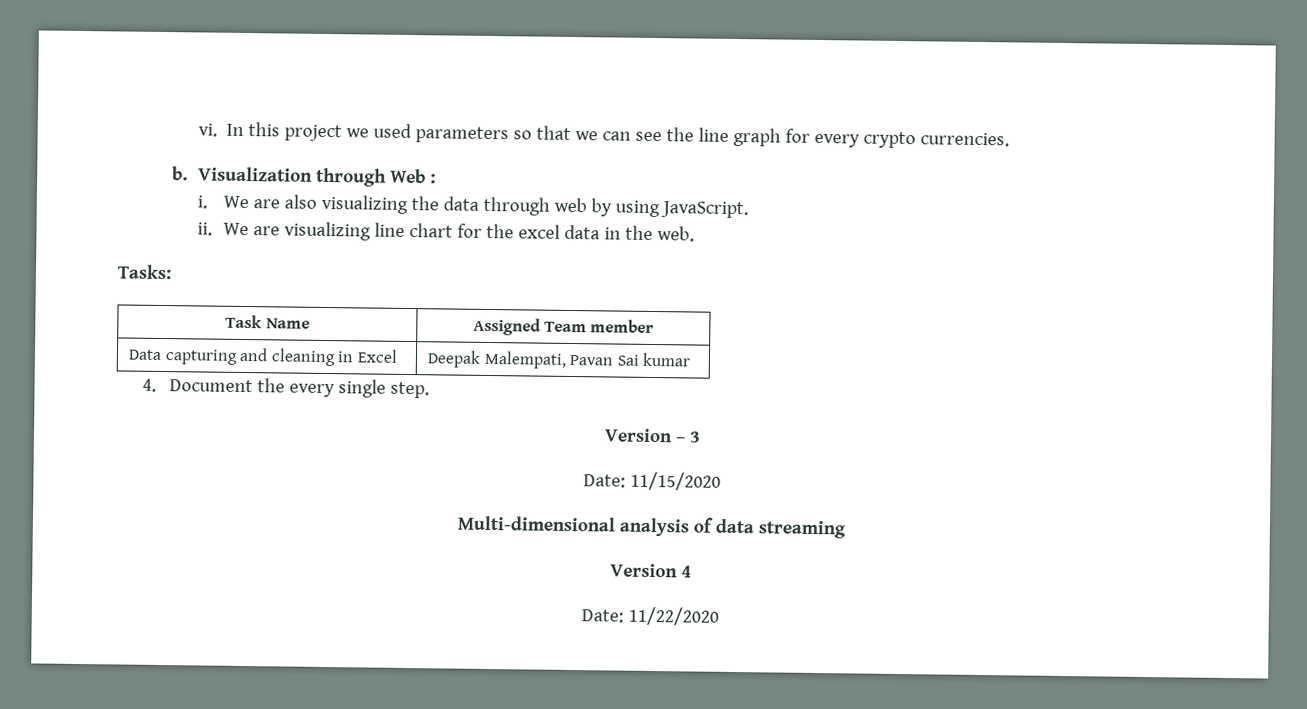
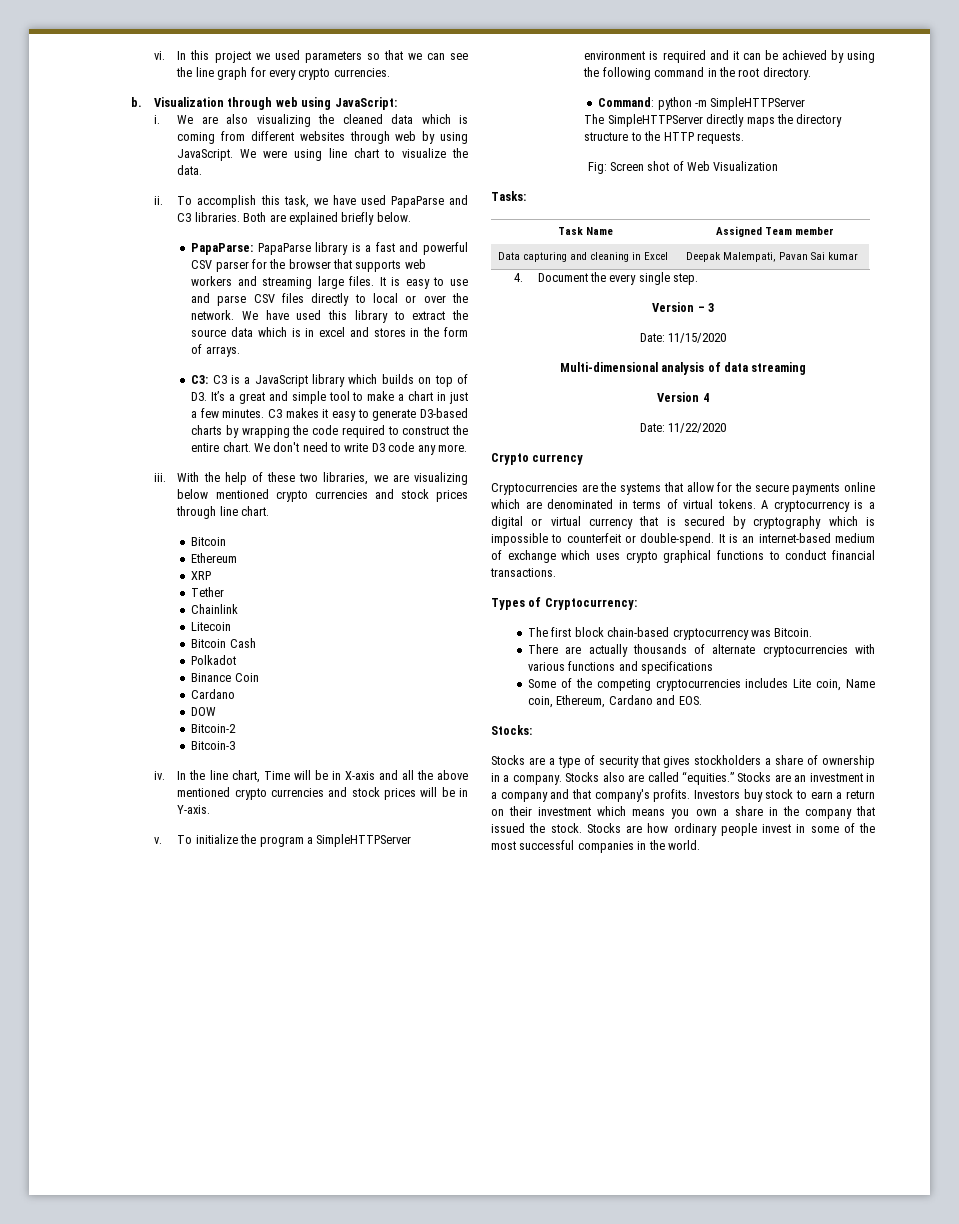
- Visualization through Web :
+ Visualization through web using JavaScript:
- We are also visualizing the data through web by using JavaScript.
- ii. We are visualizing line chart for the excel data in the web.
+ We are also visualizing the cleaned data which is coming from different websites through web by using JavaScript. We were using line chart to visualize the data.
+ ii. To accomplish this task, we have used PapaParse and C3 libraries. Both are explained briefly below.
+ PapaParse: PapaParse library is a fast and powerful CSV parser for the browser that supports web workers and streaming large files. It is easy to use and parse CSV files directly to local or over the network. We have used this library to extract the source data which is in excel and stores in the form of arrays.
+ C3: C3 is a JavaScript library which builds on top of D3. It’s a great and simple tool to make a chart in just a few minutes. C3 makes it easy to generate D3-based charts by wrapping the code required to construct the entire chart. We don't need to write D3 code any more.
+ iii. With the help of these two libraries, we are visualizing below mentioned crypto currencies and stock prices through line chart.
+ Bitcoin
+ Ethereum
+ XRP
+ Tether
+ Chainlink
+ Litecoin
+ Bitcoin Cash
+ Polkadot
+ Binance Coin
+ Cardano
+ DOW
+ Bitcoin-2
+ Bitcoin-3
+ iv. In the line chart, Time will be in X-axis and all the above mentioned crypto currencies and stock prices will be in Y-axis.
+ v. To initialize the program a SimpleHTTPServer environment is required and it can be achieved by using the following command in the root directory.
+ Command: python -m SimpleHTTPServer
+ The SimpleHTTPServer directly maps the directory structure to the HTTP requests.
+ Fig: Screen shot of Web Visualization
+ Crypto currency
+ Cryptocurrencies are the systems that allow for the secure payments online which are denominated in terms of virtual tokens. A cryptocurrency is a digital or virtual currency that is secured by cryptography which is impossible to counterfeit or double-spend. It is an internet-based medium of exchange which uses crypto graphical functions to conduct financial transactions.
+ Types of Cryptocurrency:
+ The first block chain-based cryptocurrency was Bitcoin.
+ There are actually thousands of alternate cryptocurrencies with various functions and specifications
+ Some of the competing cryptocurrencies includes Lite coin, Name coin, Ethereum, Cardano and EOS.
+ Stocks:
+ Stocks are a type of security that gives stockholders a share of ownership in a company. Stocks also are called “equities.” Stocks are an investment in a company and that company's profits. Investors buy stock to earn a return on their investment which means you own a share in the company that issued the stock. Stocks are how ordinary people invest in some of the most successful companies in the world.

